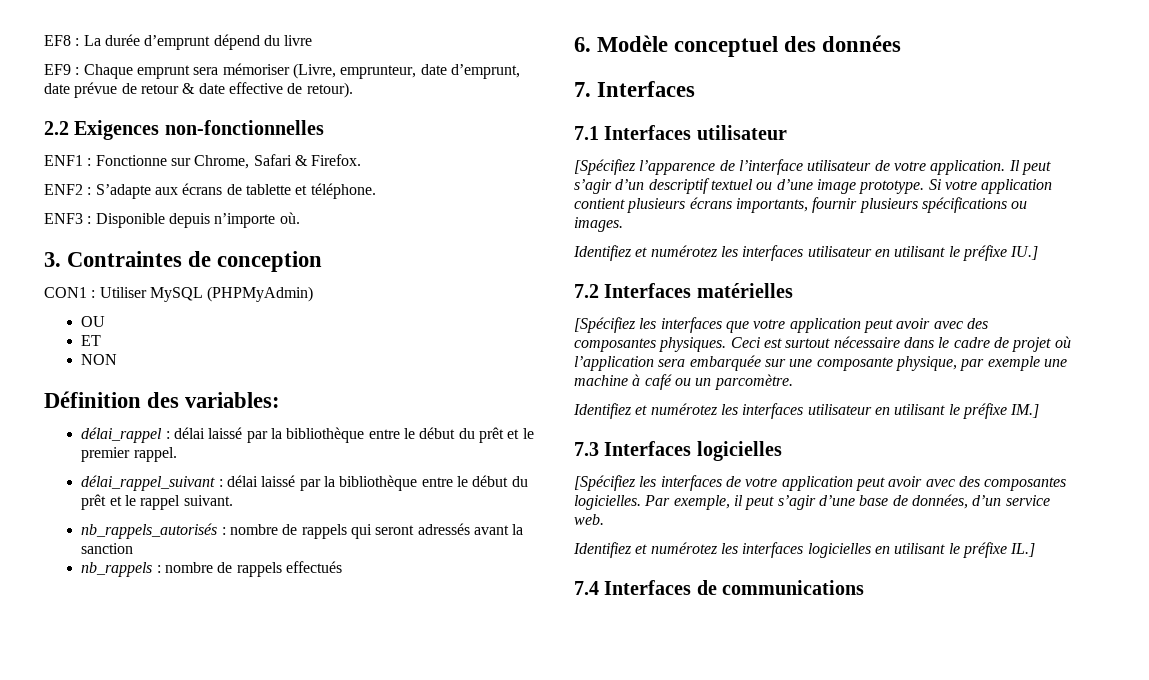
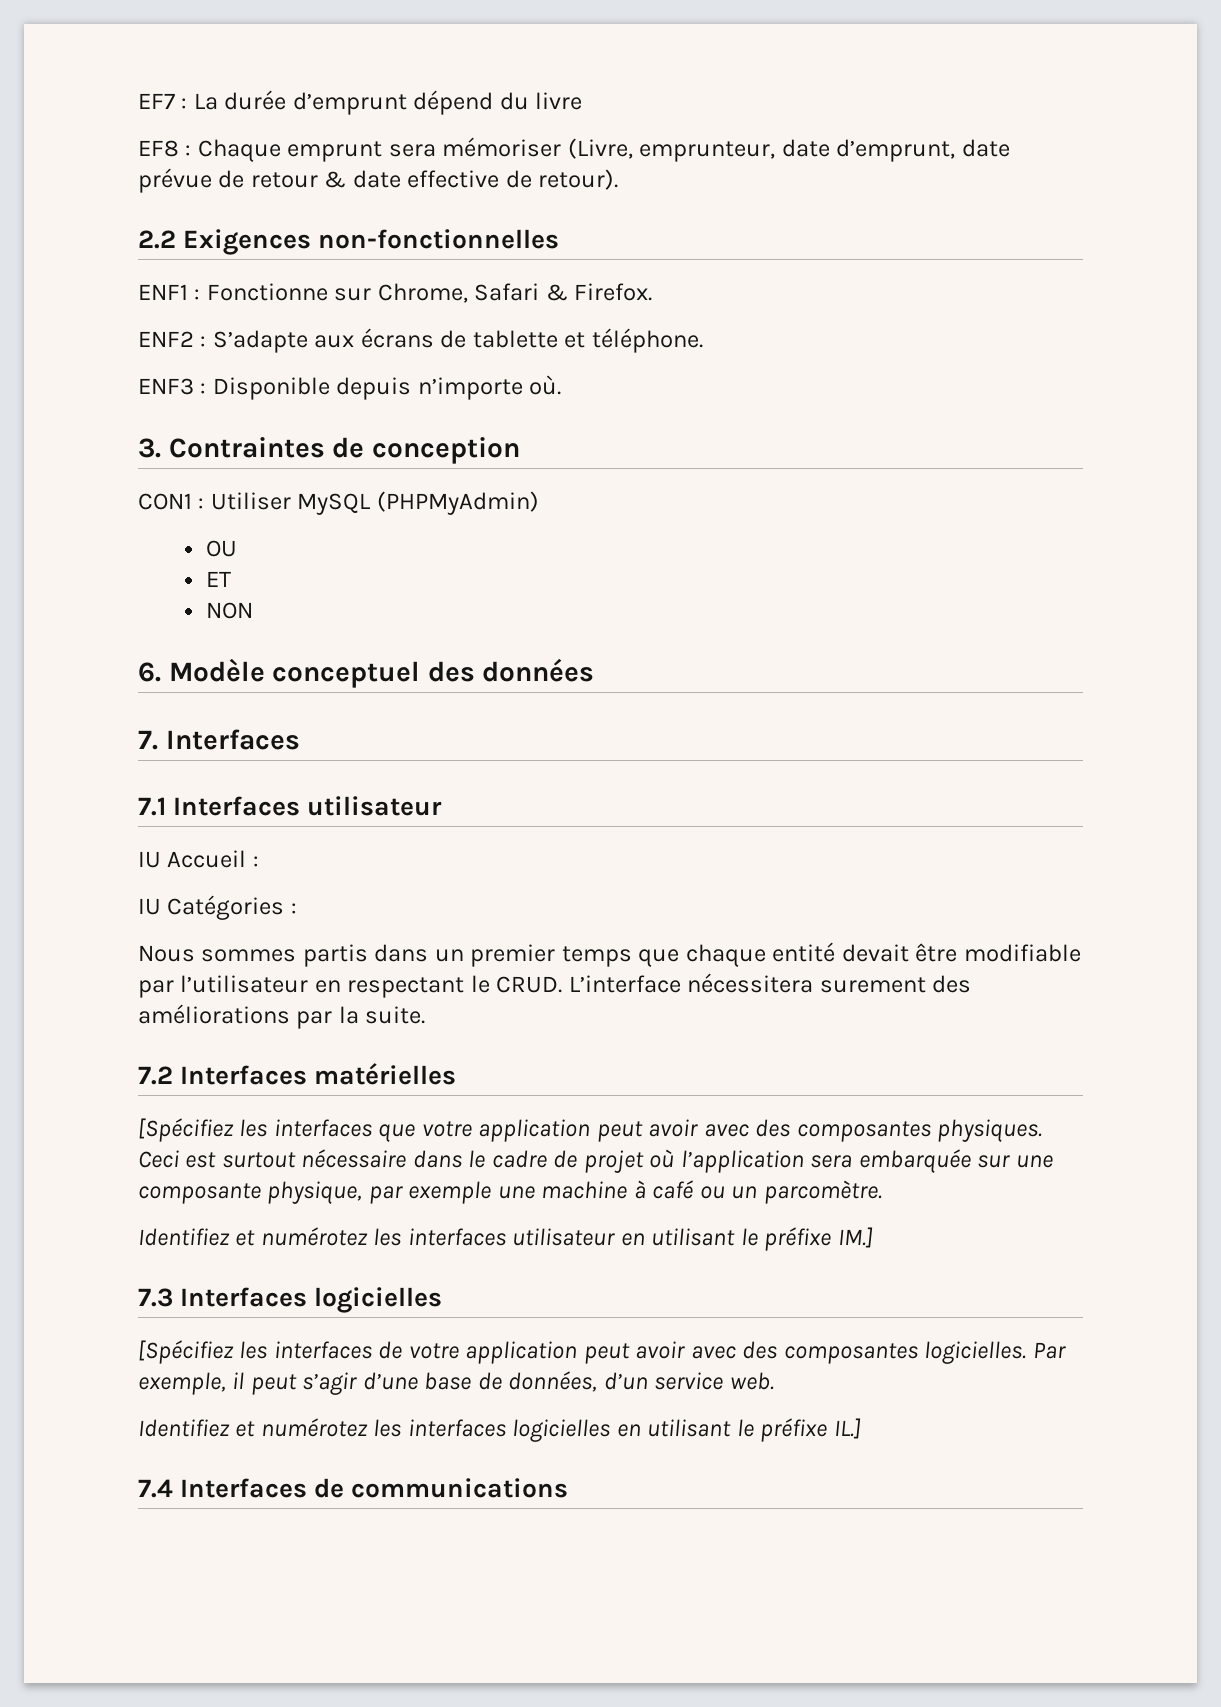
- EF8 : La durée d’emprunt dépend du livre
+ EF7 : La durée d’emprunt dépend du livre
- EF9 : Chaque emprunt sera mémoriser (Livre, emprunteur, date d’emprunt, date prévue de retour & date effective de retour).
+ EF8 : Chaque emprunt sera mémoriser (Livre, emprunteur, date d’emprunt, date prévue de retour & date effective de retour).
- Définition des variables:
- délai_rappel : délai laissé par la bibliothèque entre le début du prêt et le premier rappel.
- délai_rappel_suivant : délai laissé par la bibliothèque entre le début du prêt et le rappel suivant.
- nb_rappels_autorisés : nombre de rappels qui seront adressés avant la sanction
- nb_rappels : nombre de rappels effectués
- [Spécifiez l’apparence de l’interface utilisateur de votre application. Il peut s’agir d’un descriptif textuel ou d’une image prototype. Si votre application contient plusieurs écrans importants, fournir plusieurs spécifications ou images.
- Identifiez et numérotez les interfaces utilisateur en utilisant le préfixe IU.]
+ IU Accueil :
+ IU Catégories :
+ Nous sommes partis dans un premier temps que chaque entité devait être modifiable par l’utilisateur en respectant le CRUD. L’interface nécessitera surement des améliorations par la suite.

